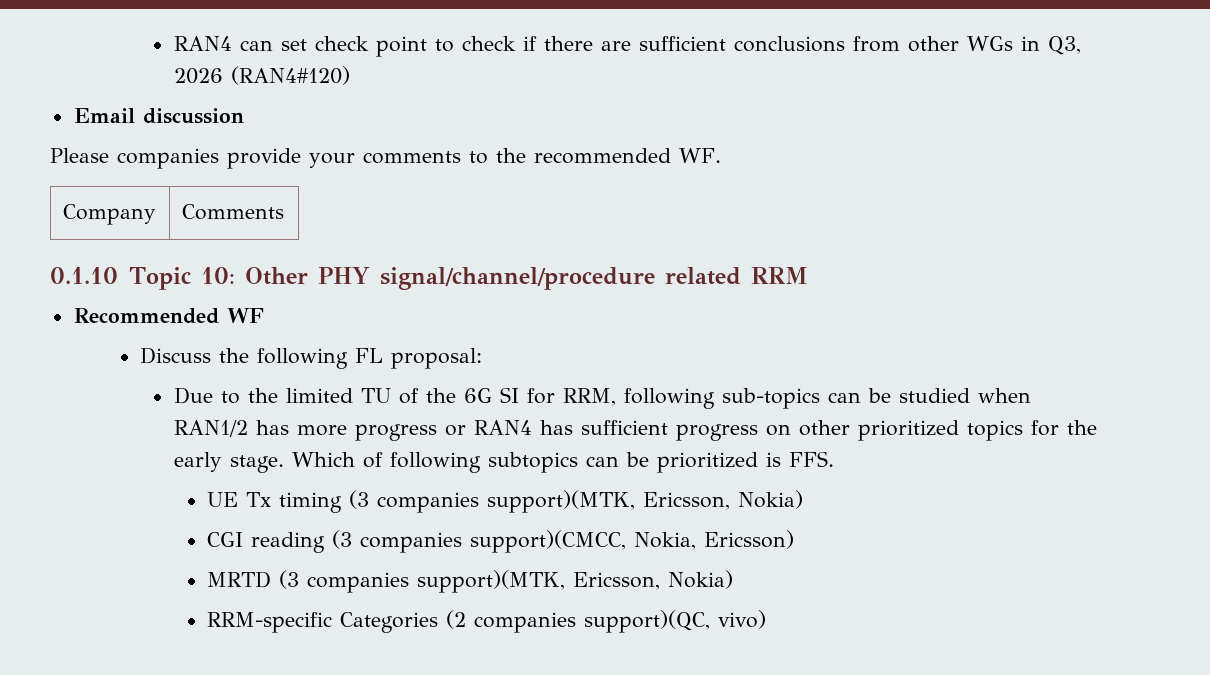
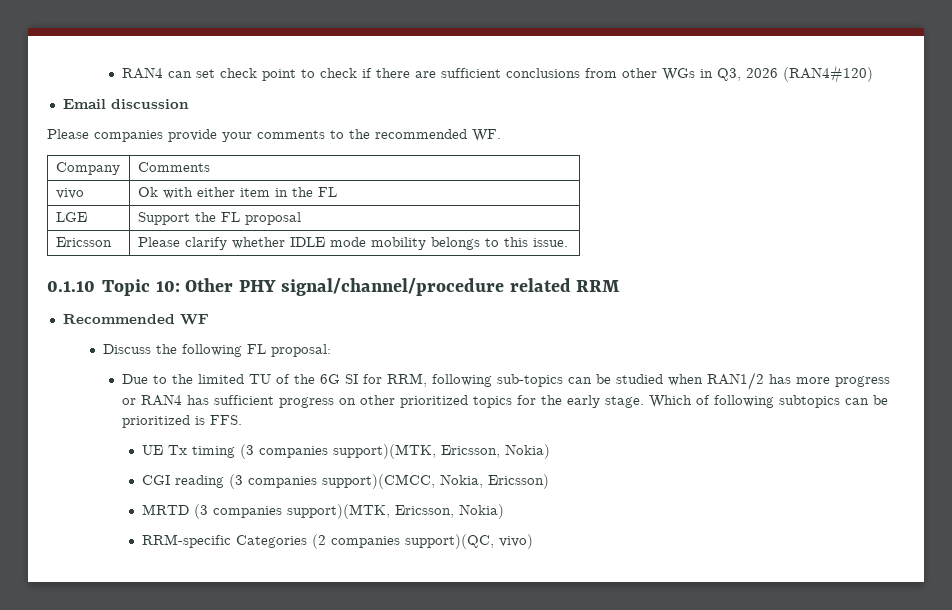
+ vivo | Ok with either item in the FL
+ LGE | Support the FL proposal
+ Ericsson | Please clarify whether IDLE mode mobility belongs to this issue.

